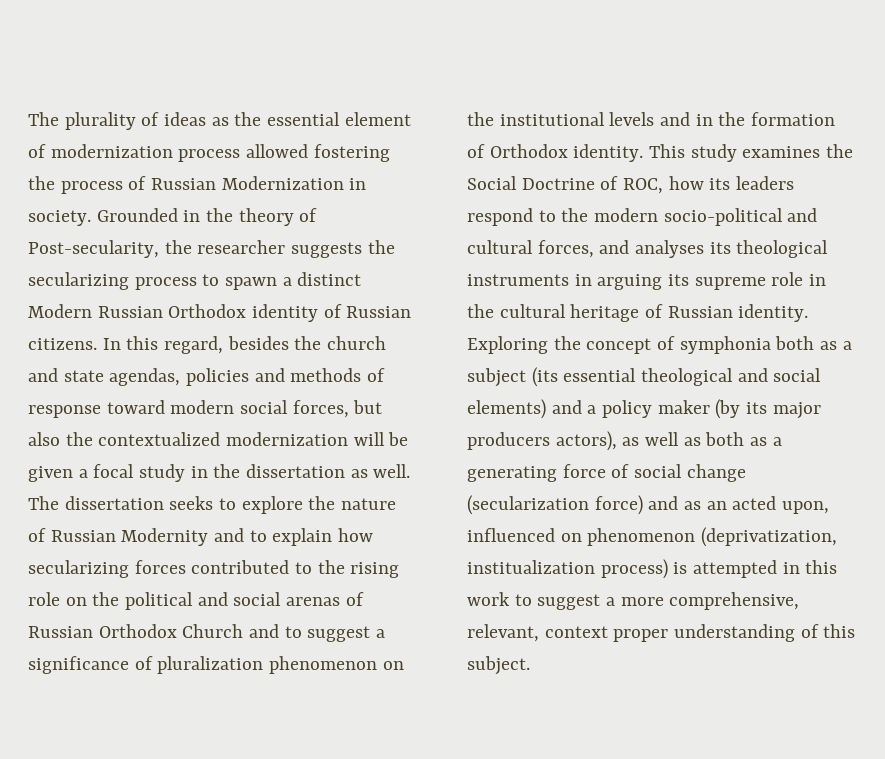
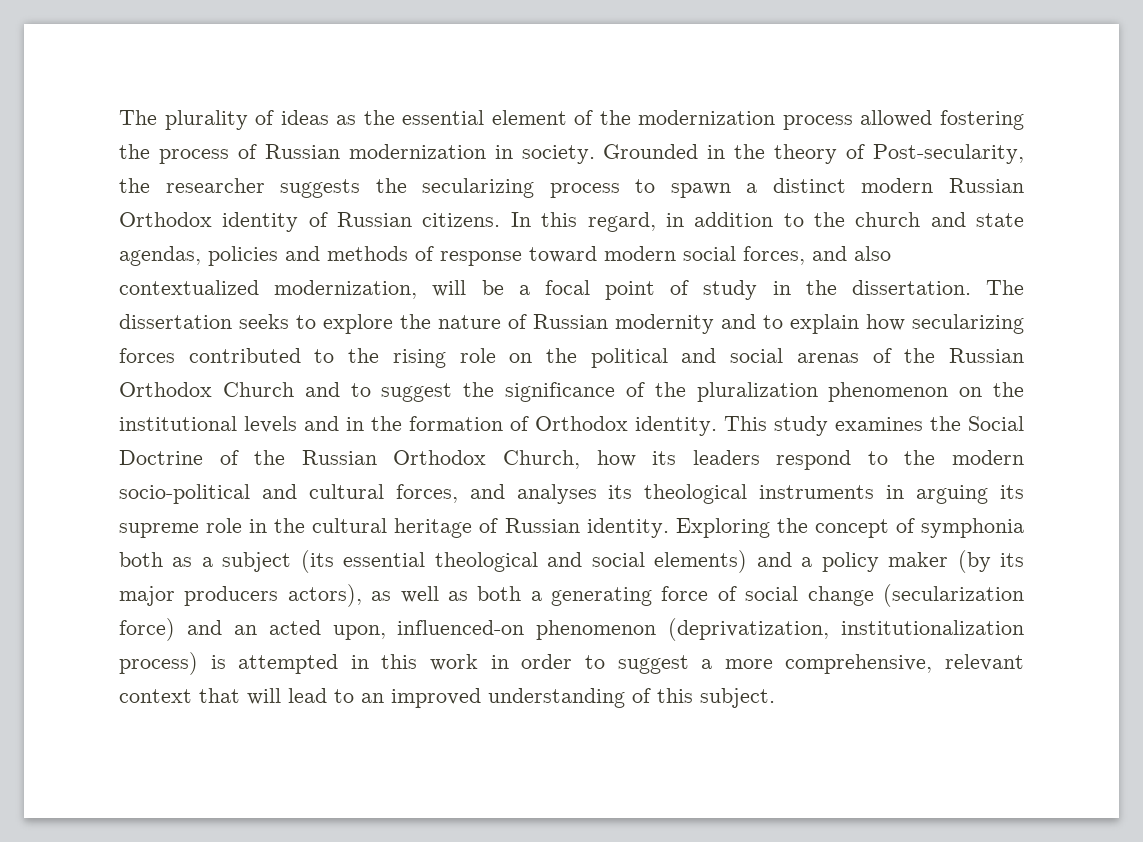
- The plurality of ideas as the essential element of modernization process allowed fostering the process of Russian Modernization in society.
+ The plurality of ideas as the essential element of the modernization process allowed fostering the process of Russian modernization in society.
- Grounded in the theory of Post-secularity, the researcher suggests the secularizing process to spawn a distinct Modern Russian Orthodox identity of Russian citizens.
+ Grounded in the theory of Post-secularity, the researcher suggests the secularizing process to spawn a distinct modern Russian Orthodox identity of Russian citizens.
- In this regard, besides the church and state agendas, policies and methods of response toward modern social forces, but also the contextualized modernization will be given a focal study in the dissertation as well.
+ In this regard, in addition to the church and state agendas, policies and methods of response toward modern social forces, and also contextualized modernization, will be a focal point of study in the dissertation.
- The dissertation seeks to explore the nature of Russian Modernity and to explain how secularizing forces contributed to the rising role on the political and social arenas of Russian Orthodox Church and to suggest a significance of pluralization phenomenon on the institutional levels and in the formation of Orthodox identity.
+ The dissertation seeks to explore the nature of Russian modernity and to explain how secularizing forces contributed to the rising role on the political and social arenas of the Russian Orthodox Church and to suggest the significance of the pluralization phenomenon on the institutional levels and in the formation of Orthodox identity.
- This study examines the Social Doctrine of ROC, how its leaders respond to the modern socio-political and cultural forces, and analyses its theological instruments in arguing its supreme role in the cultural heritage of Russian identity.
+ This study examines the Social Doctrine of the Russian Orthodox Church, how its leaders respond to the modern socio-political and cultural forces, and analyses its theological instruments in arguing its supreme role in the cultural heritage of Russian identity.
- Exploring the concept of symphonia both as a subject (its essential theological and social elements) and a policy maker (by its major producers actors), as well as both as a generating force of social change (secularization force) and as an acted upon, influenced on phenomenon (deprivatization, institualization process) is attempted in this work to suggest a more comprehensive, relevant, context proper understanding of this subject.
+ Exploring the concept of symphonia both as a subject (its essential theological and social elements) and a policy maker (by its major producers actors), as well as both a generating force of social change (secularization force) and an acted upon, influenced-on phenomenon (deprivatization, institutionalization process) is attempted in this work in order to suggest a more comprehensive, relevant context that will lead to an improved understanding of this subject.

